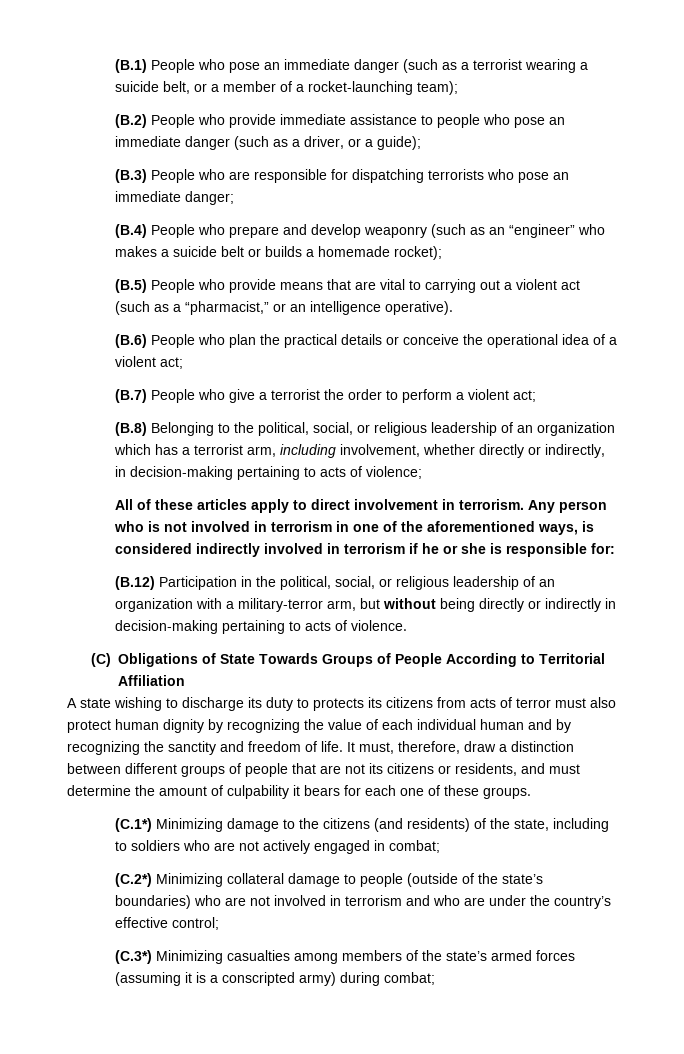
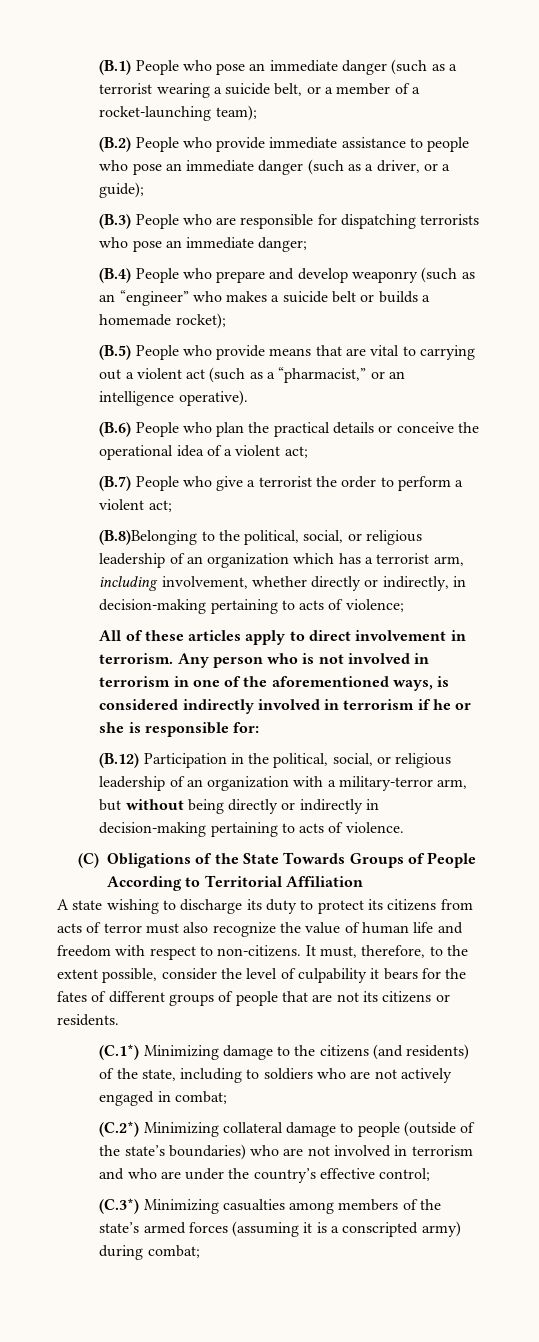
- (B.8) Belonging to the political, social, or religious leadership of an organization which has a terrorist arm, including involvement, whether directly or indirectly, in decision-making pertaining to acts of violence;
+ (B.8)Belonging to the political, social, or religious leadership of an organization which has a terrorist arm, including involvement, whether directly or indirectly, in decision-making pertaining to acts of violence;
- (C) Obligations of State Towards Groups of People According to Territorial Affiliation
+ (C) Obligations of the State Towards Groups of People According to Territorial Affiliation
- A state wishing to discharge its duty to protects its citizens from acts of terror must also protect human dignity by recognizing the value of each individual human and by recognizing the sanctity and freedom of life. It must, therefore, draw a distinction between different groups of people that are not its citizens or residents, and must determine the amount of culpability it bears for each one of these groups.
+ A state wishing to discharge its duty to protect its citizens from acts of terror must also recognize the value of human life and freedom with respect to non-citizens. It must, therefore, to the extent possible, consider the level of culpability it bears for the fates of different groups of people that are not its citizens or residents.

